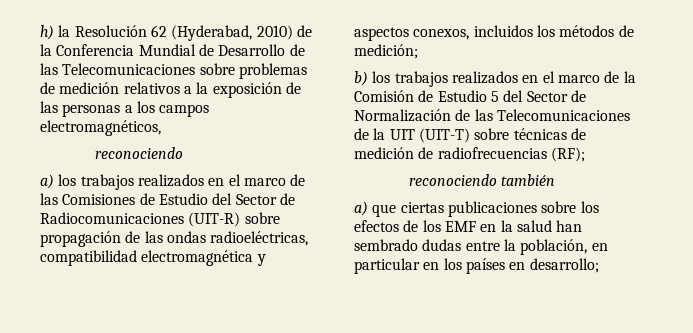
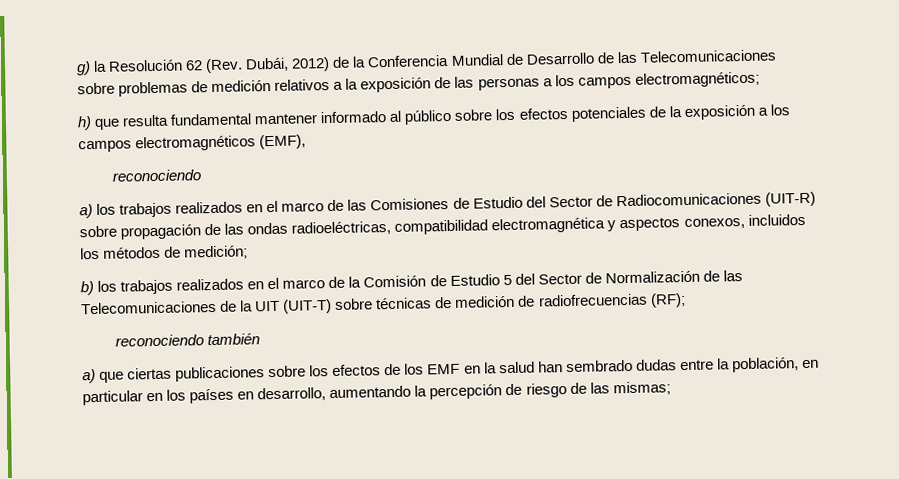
- h) la Resolución 62 (Hyderabad, 2010) de la Conferencia Mundial de Desarrollo de las Telecomunicaciones sobre problemas de medición relativos a la exposición de las personas a los campos electromagnéticos,
+ g) la Resolución 62 (Rev. Dubái, 2012) de la Conferencia Mundial de Desarrollo de las Telecomunicaciones sobre problemas de medición relativos a la exposición de las personas a los campos electromagnéticos;
+ h) que resulta fundamental mantener informado al público sobre los efectos potenciales de la exposición a los campos electromagnéticos (EMF),
- a) que ciertas publicaciones sobre los efectos de los EMF en la salud han sembrado dudas entre la población, en particular en los países en desarrollo;
+ a) que ciertas publicaciones sobre los efectos de los EMF en la salud han sembrado dudas entre la población, en particular en los países en desarrollo, aumentando la percepción de riesgo de las mismas;

